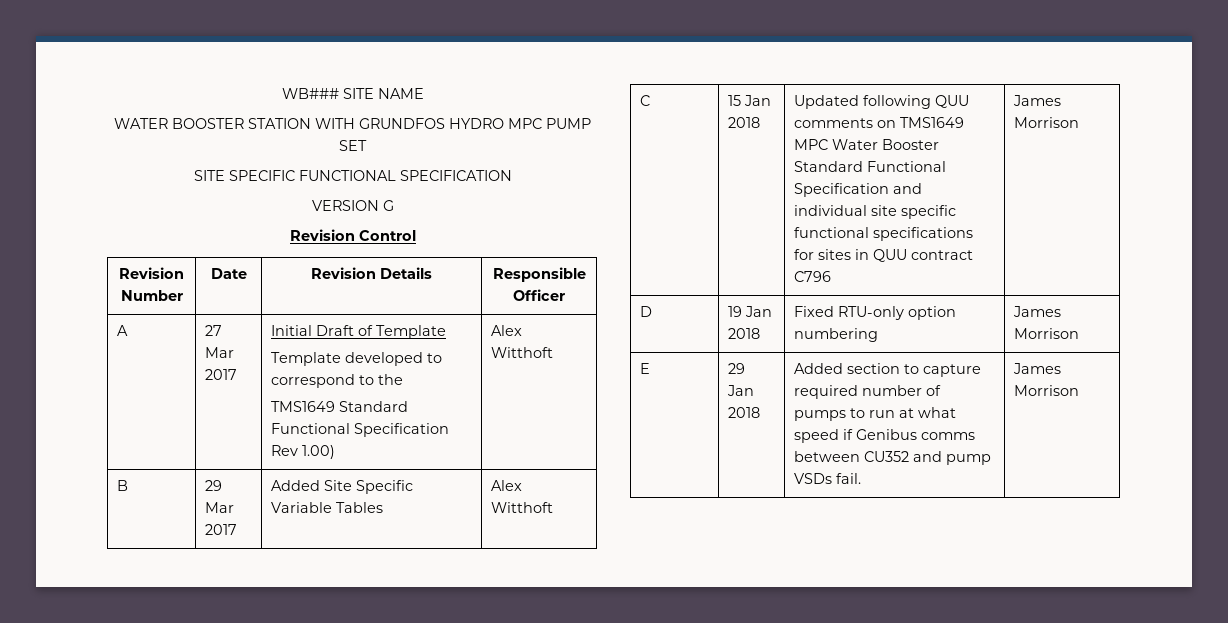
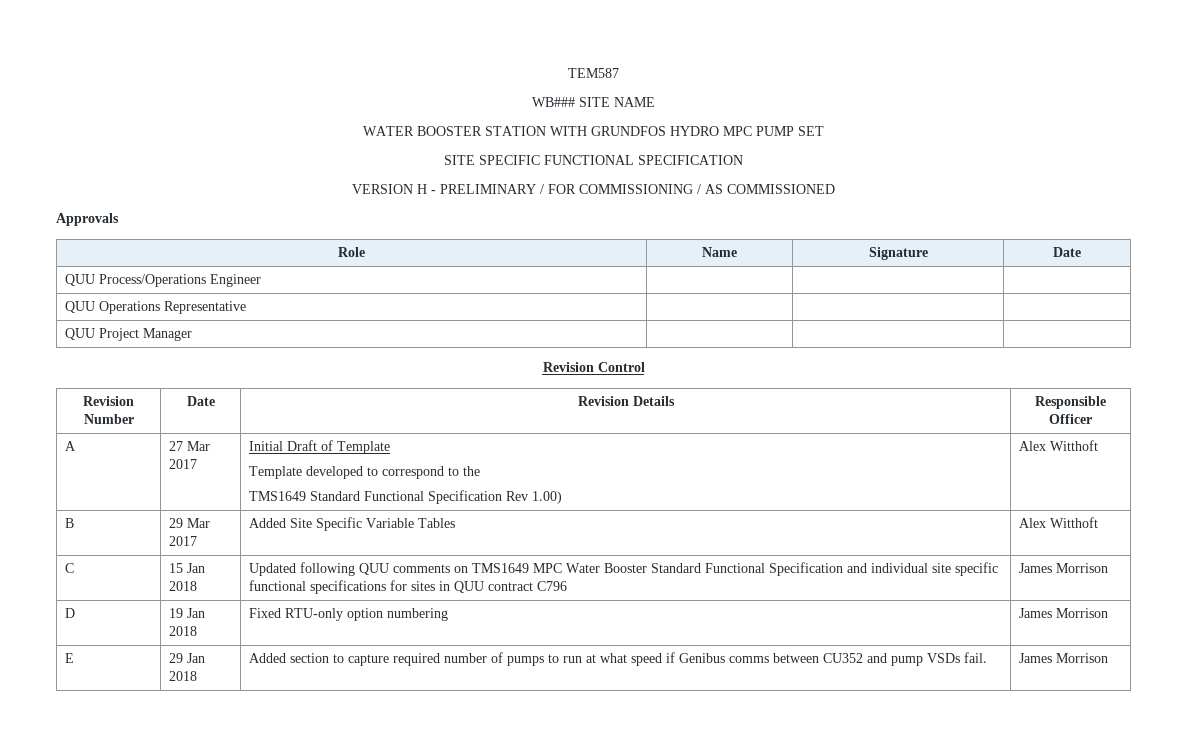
+ TEM587
- VERSION G
+ VERSION H - PRELIMINARY / FOR COMMISSIONING / AS COMMISSIONED
+ Approvals
+ Role | Name | Signature | Date
+ QUU Process/Operations Engineer | | |
+ QUU Operations Representative | | |
+ QUU Project Manager | | |

